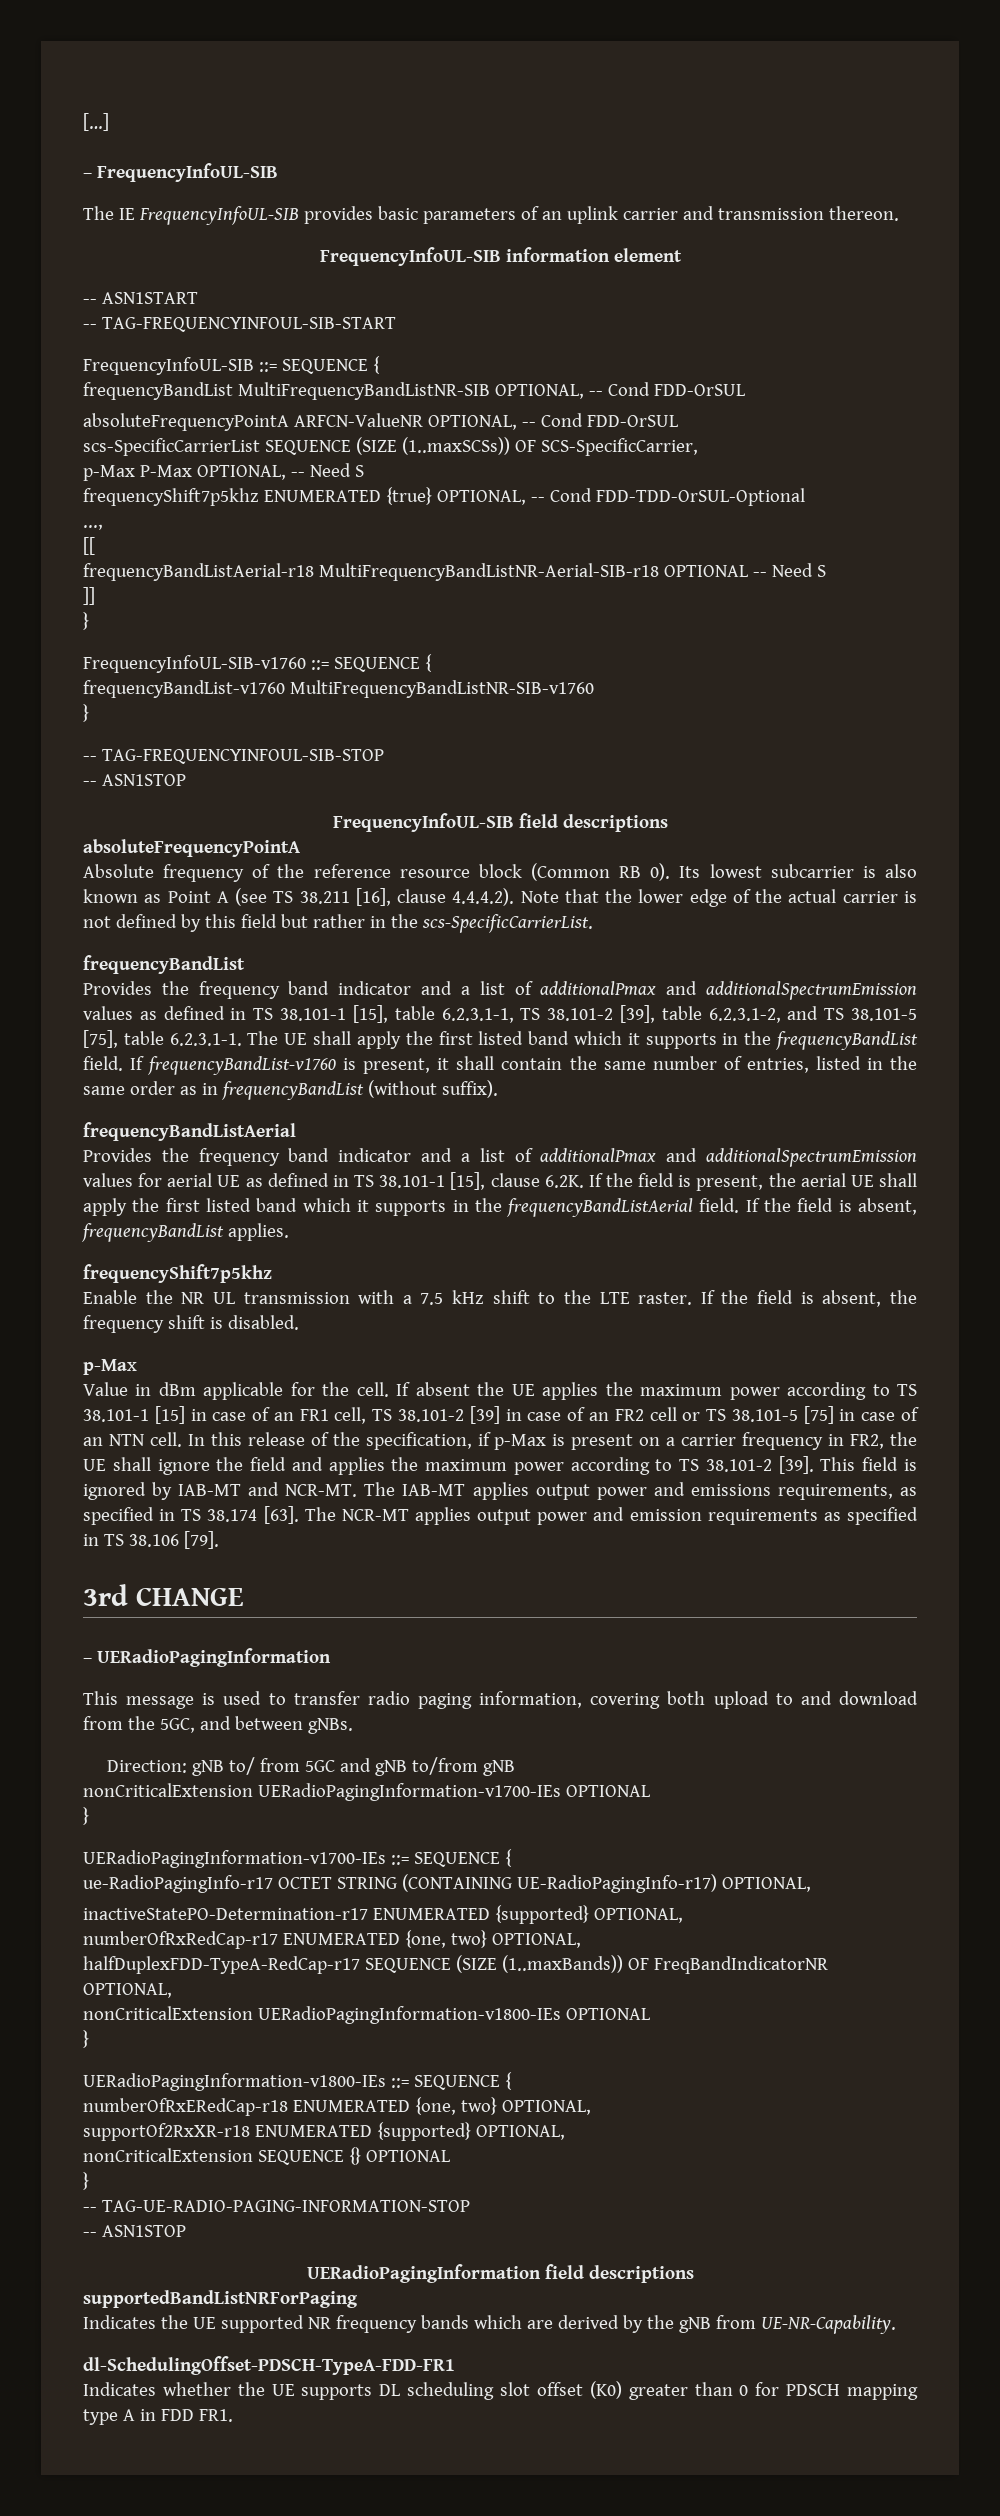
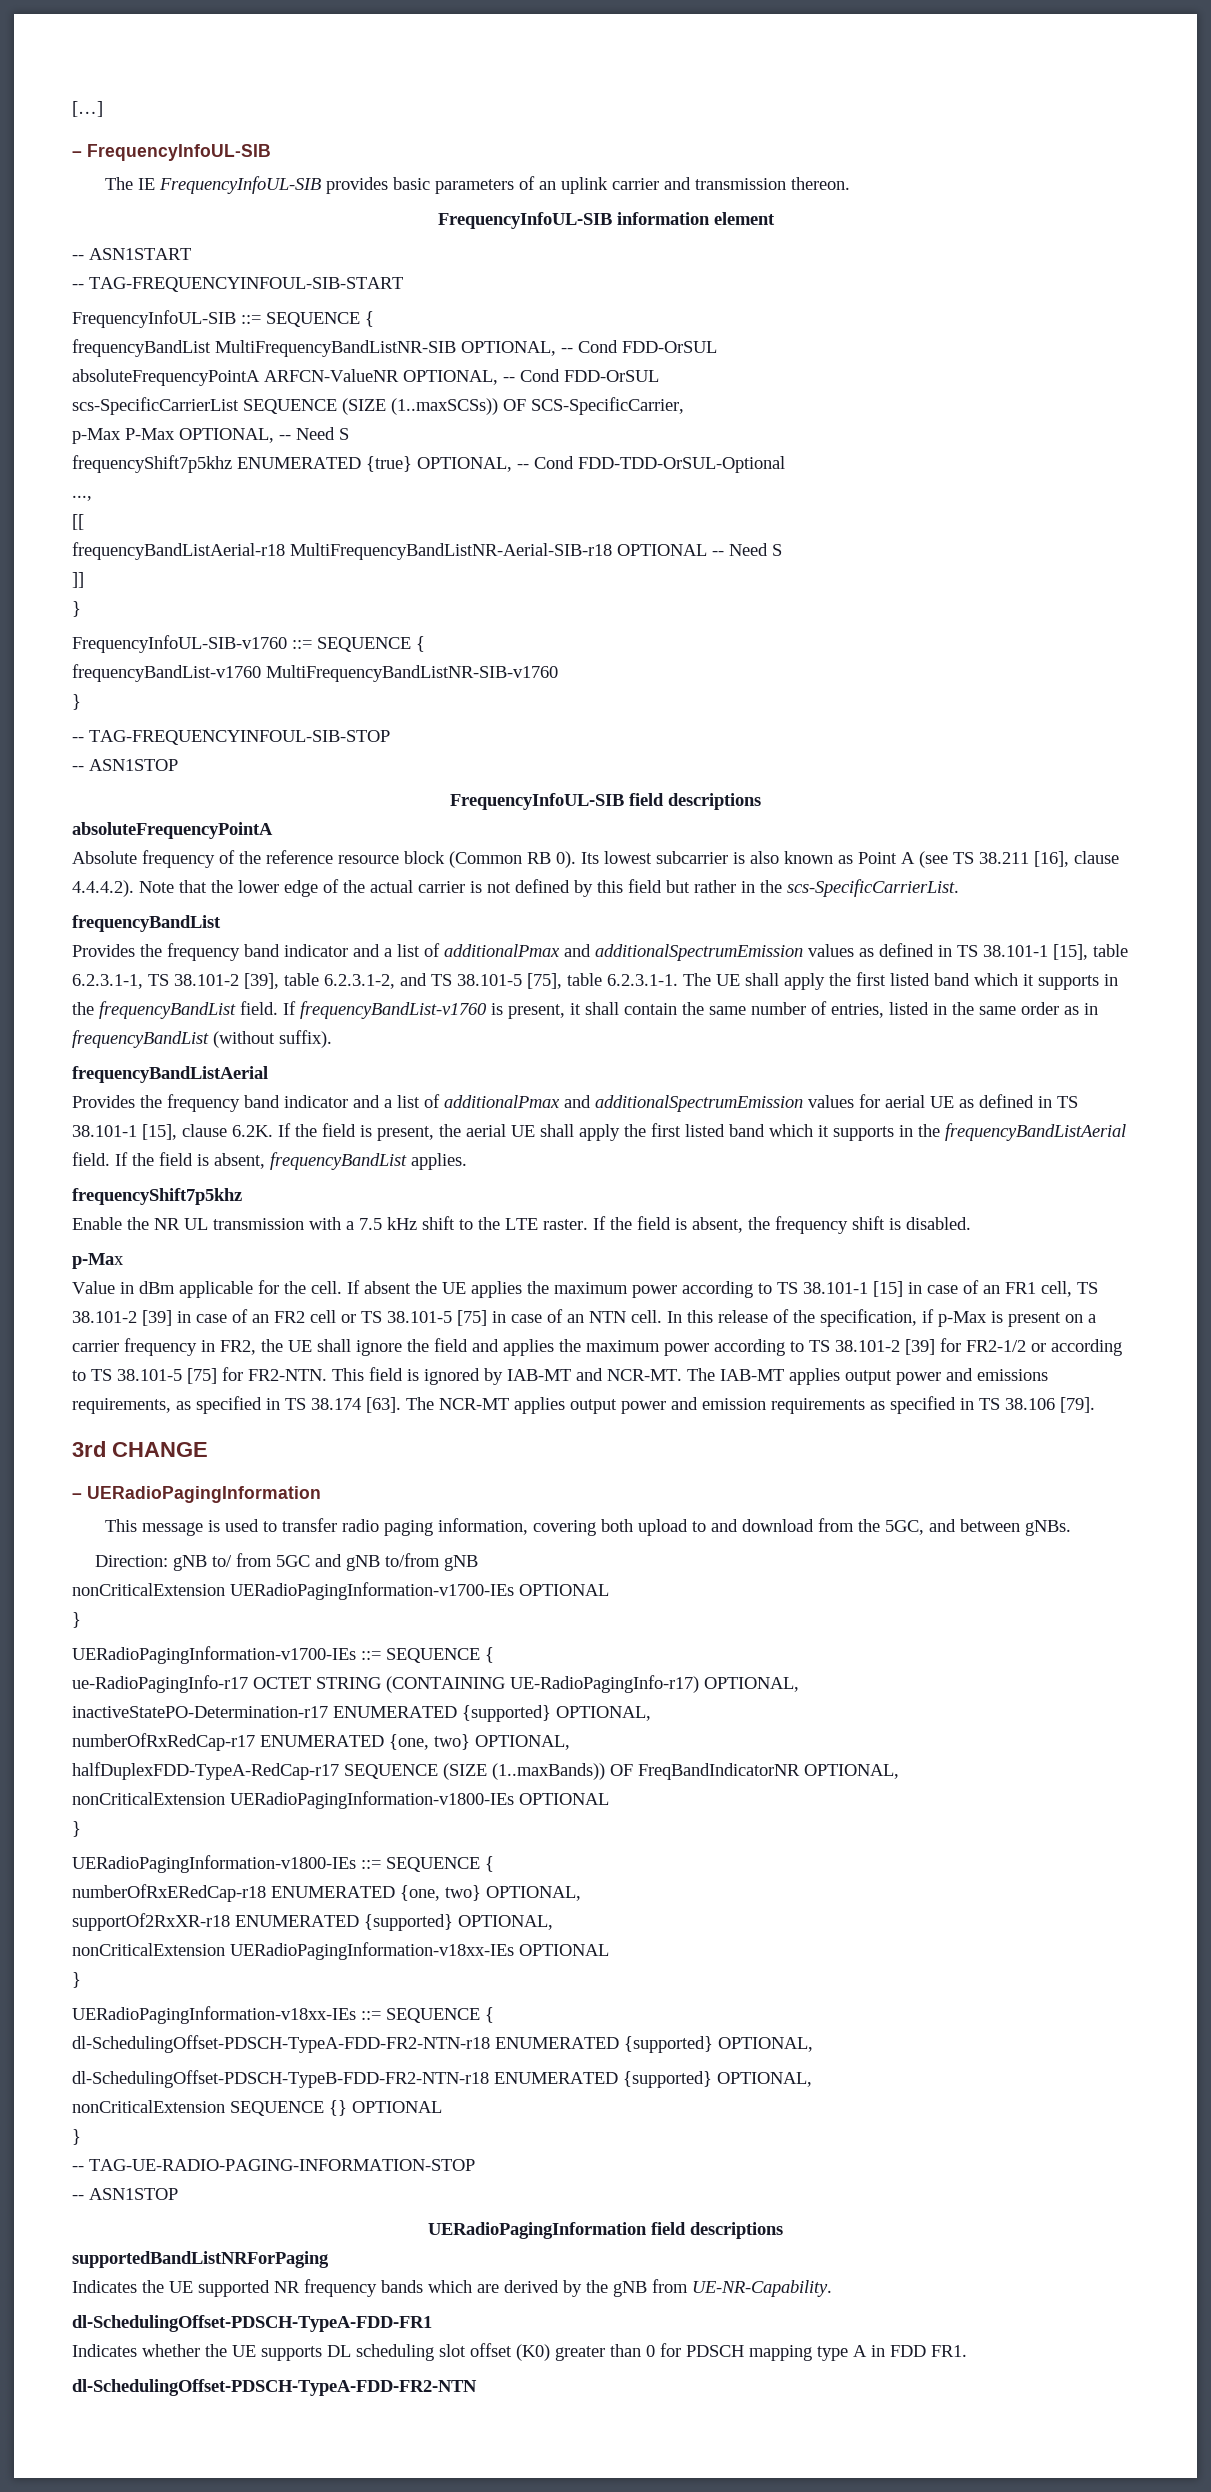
- In this release of the specification, if p-Max is present on a carrier frequency in FR2, the UE shall ignore the field and applies the maximum power according to TS 38.101-2 [39].
+ In this release of the specification, if p-Max is present on a carrier frequency in FR2, the UE shall ignore the field and applies the maximum power according to TS 38.101-2 [39] for FR2-1/2 or according to TS 38.101-5 [75] for FR2-NTN.
+ nonCriticalExtension UERadioPagingInformation-v18xx-IEs OPTIONAL
+ }
+ UERadioPagingInformation-v18xx-IEs ::= SEQUENCE {
+ dl-SchedulingOffset-PDSCH-TypeA-FDD-FR2-NTN-r18 ENUMERATED {supported} OPTIONAL,
+ dl-SchedulingOffset-PDSCH-TypeB-FDD-FR2-NTN-r18 ENUMERATED {supported} OPTIONAL,
+ dl-SchedulingOffset-PDSCH-TypeA-FDD-FR2-NTN

